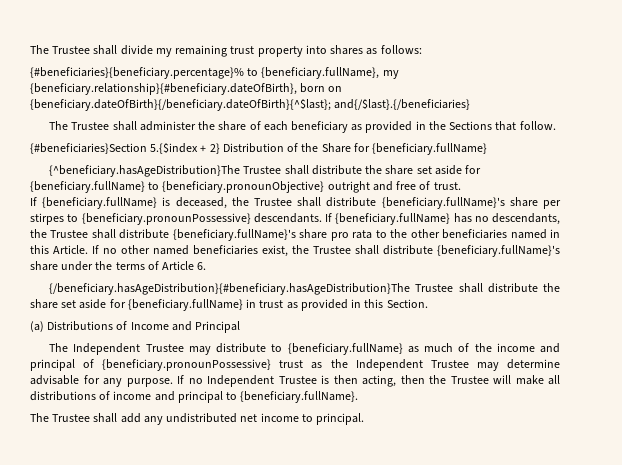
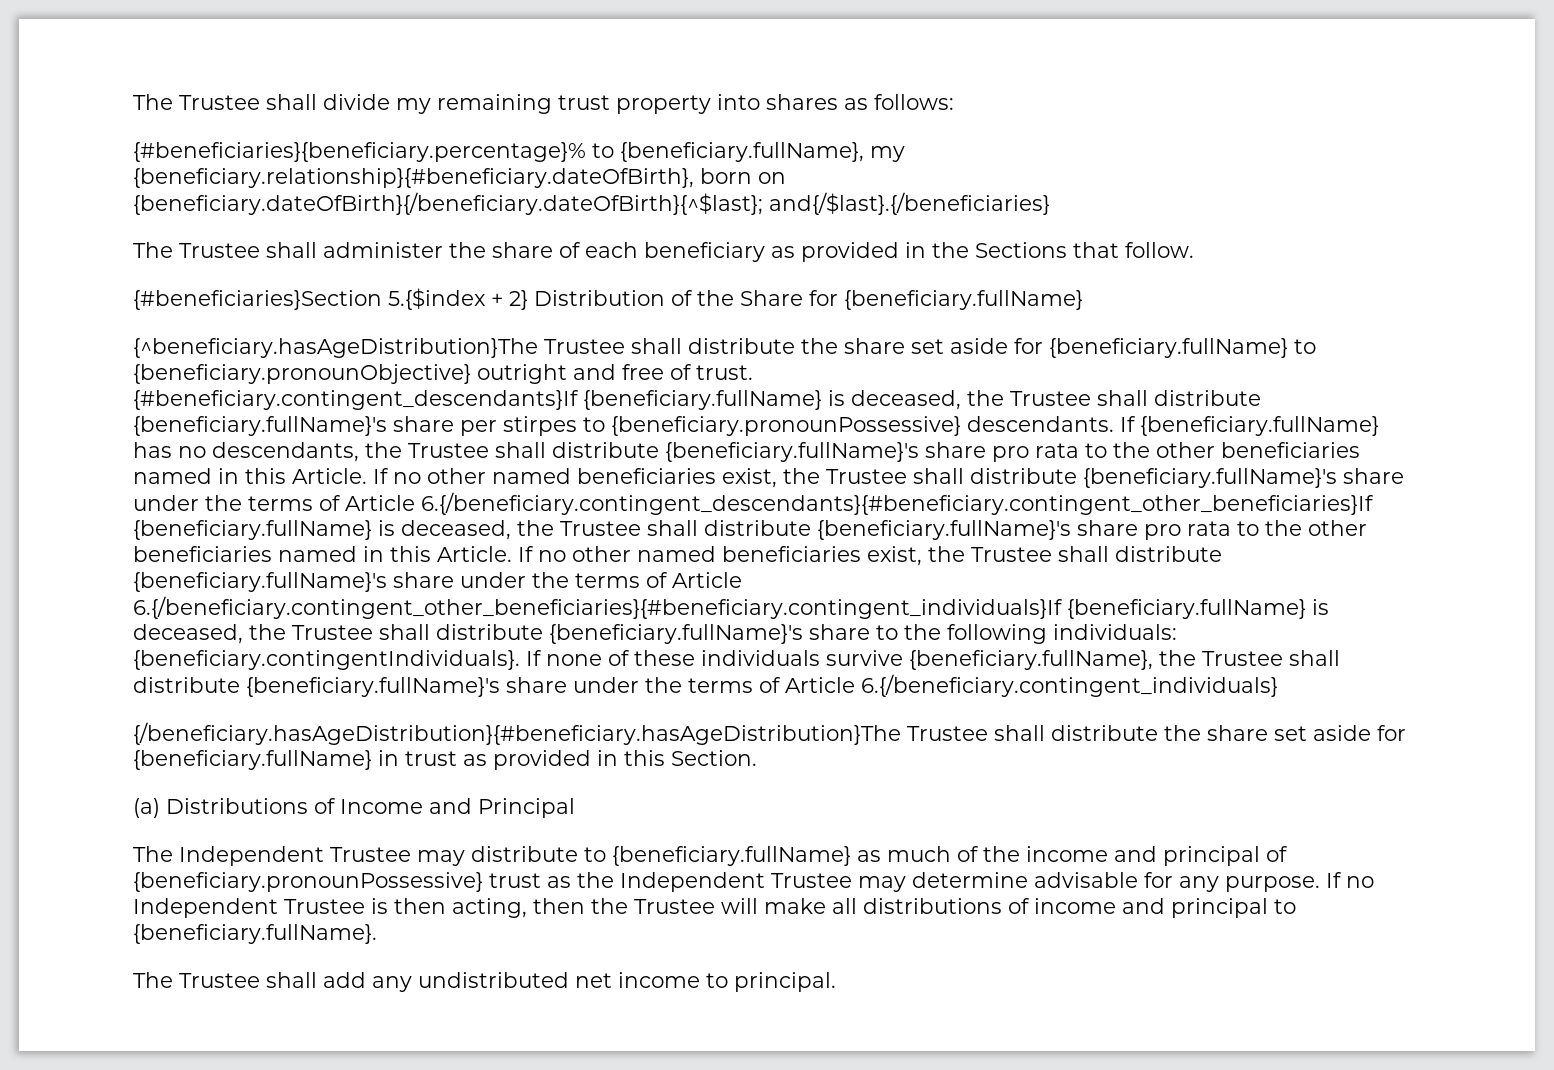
- If {beneficiary.fullName} is deceased, the Trustee shall distribute {beneficiary.fullName}'s share per stirpes to {beneficiary.pronounPossessive} descendants.
+ {#beneficiary.contingent_descendants}If {beneficiary.fullName} is deceased, the Trustee shall distribute {beneficiary.fullName}'s share per stirpes to {beneficiary.pronounPossessive} descendants.
- If no other named beneficiaries exist, the Trustee shall distribute {beneficiary.fullName}'s share under the terms of Article 6.
+ If no other named beneficiaries exist, the Trustee shall distribute {beneficiary.fullName}'s share under the terms of Article 6.{/beneficiary.contingent_descendants}{#beneficiary.contingent_other_beneficiaries}If {beneficiary.fullName} is deceased, the Trustee shall distribute {beneficiary.fullName}'s share pro rata to the other beneficiaries named in this Article. If no other named beneficiaries exist, the Trustee shall distribute {beneficiary.fullName}'s share under the terms of Article 6.{/beneficiary.contingent_other_beneficiaries}{#beneficiary.contingent_individuals}If {beneficiary.fullName} is deceased, the Trustee shall distribute {beneficiary.fullName}'s share to the following individuals: {beneficiary.contingentIndividuals}. If none of these individuals survive {beneficiary.fullName}, the Trustee shall distribute {beneficiary.fullName}'s share under the terms of Article 6.{/beneficiary.contingent_individuals}

